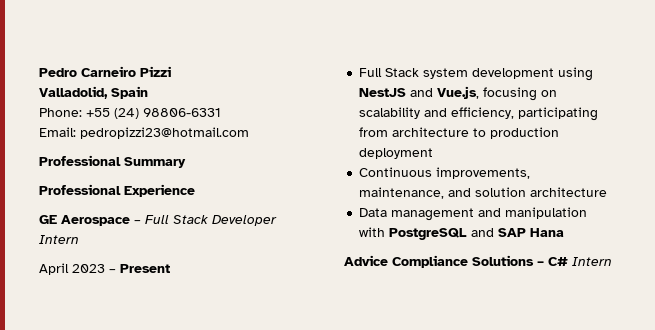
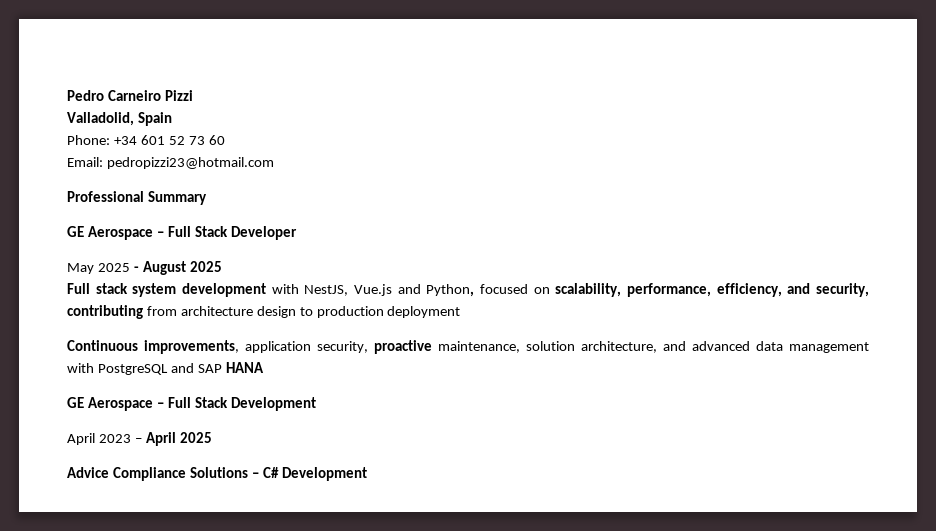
- Phone: +55 (24) 98806-6331
+ Phone: +34 601 52 73 60
- Professional Experience
- GE Aerospace – Full Stack Developer Intern
+ GE Aerospace – Full Stack Developer
+ May 2025 - August 2025
+ Full stack system development with NestJS, Vue.js and Python, focused on scalability, performance, efficiency, and security, contributing from architecture design to production deployment
+ Continuous improvements, application security, proactive maintenance, solution architecture, and advanced data management with PostgreSQL and SAP HANA
+ GE Aerospace – Full Stack Development
- April 2023 – Present
- Full Stack system development using NestJS and Vue.js, focusing on scalability and efficiency, participating from architecture to production deployment
- Continuous improvements, maintenance, and solution architecture
- Data management and manipulation with PostgreSQL and SAP Hana
+ April 2023 – April 2025
- Advice Compliance Solutions – C# Intern
+ Advice Compliance Solutions – C# Development

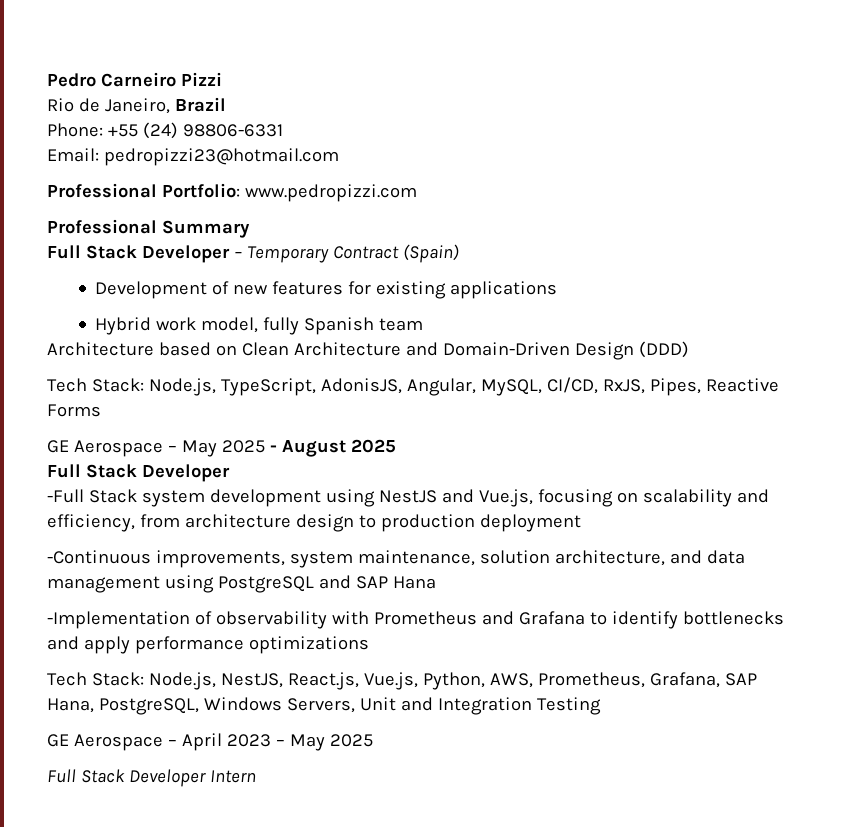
- Valladolid, Spain
- Phone: +34 601 52 73 60
+ Rio de Janeiro, Brazil
+ Phone: +55 (24) 98806-6331
+ Professional Portfolio: www.pedropizzi.com
- GE Aerospace – Full Stack Developer
- May 2025 - August 2025
- Full stack system development with NestJS, Vue.js and Python, focused on scalability, performance, efficiency, and security, contributing from architecture design to production deployment
+ Full Stack Developer – Temporary Contract (Spain)
+ Development of new features for existing applications
+ Hybrid work model, fully Spanish team
+ Architecture based on Clean Architecture and Domain-Driven Design (DDD)
+ Tech Stack: Node.js, TypeScript, AdonisJS, Angular, MySQL, CI/CD, RxJS, Pipes, Reactive Forms
+ GE Aerospace – May 2025 - August 2025
+ Full Stack Developer
+ -Full Stack system development using NestJS and Vue.js, focusing on scalability and efficiency, from architecture design to production deployment
- Continuous improvements, application security, proactive maintenance, solution architecture, and advanced data management with PostgreSQL and SAP HANA
- GE Aerospace – Full Stack Development
- April 2023 – April 2025
- Advice Compliance Solutions – C# Development
+ -Continuous improvements, system maintenance, solution architecture, and data management using PostgreSQL and SAP Hana
+ -Implementation of observability with Prometheus and Grafana to identify bottlenecks and apply performance optimizations
+ Tech Stack: Node.js, NestJS, React.js, Vue.js, Python, AWS, Prometheus, Grafana, SAP Hana, PostgreSQL, Windows Servers, Unit and Integration Testing
+ GE Aerospace – April 2023 – May 2025
+ Full Stack Developer Intern

